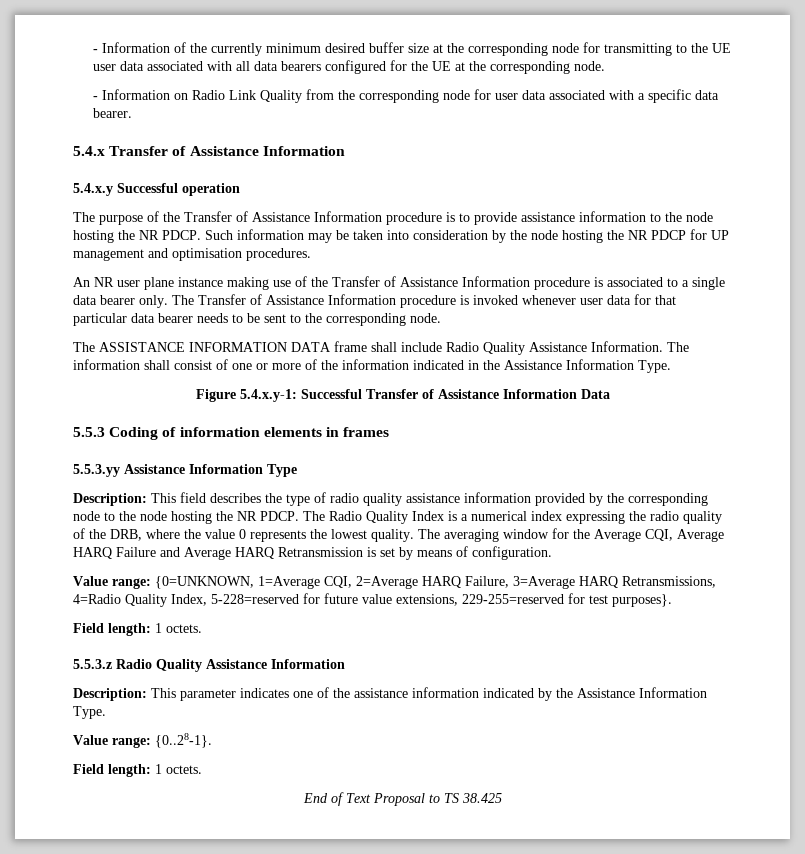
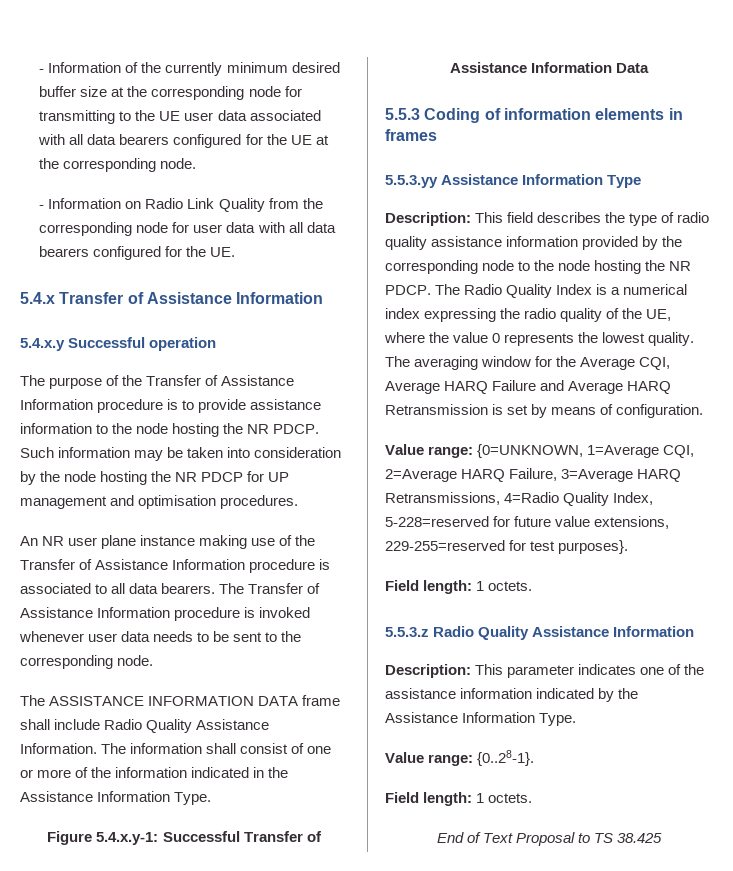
- - Information on Radio Link Quality from the corresponding node for user data associated with a specific data bearer.
+ - Information on Radio Link Quality from the corresponding node for user data with all data bearers configured for the UE.
- An NR user plane instance making use of the Transfer of Assistance Information procedure is associated to a single data bearer only.
+ An NR user plane instance making use of the Transfer of Assistance Information procedure is associated to all data bearers.
- The Transfer of Assistance Information procedure is invoked whenever user data for that particular data bearer needs to be sent to the corresponding node.
+ The Transfer of Assistance Information procedure is invoked whenever user data needs to be sent to the corresponding node.
- The Radio Quality Index is a numerical index expressing the radio quality of the DRB, where the value 0 represents the lowest quality.
+ The Radio Quality Index is a numerical index expressing the radio quality of the UE, where the value 0 represents the lowest quality.

